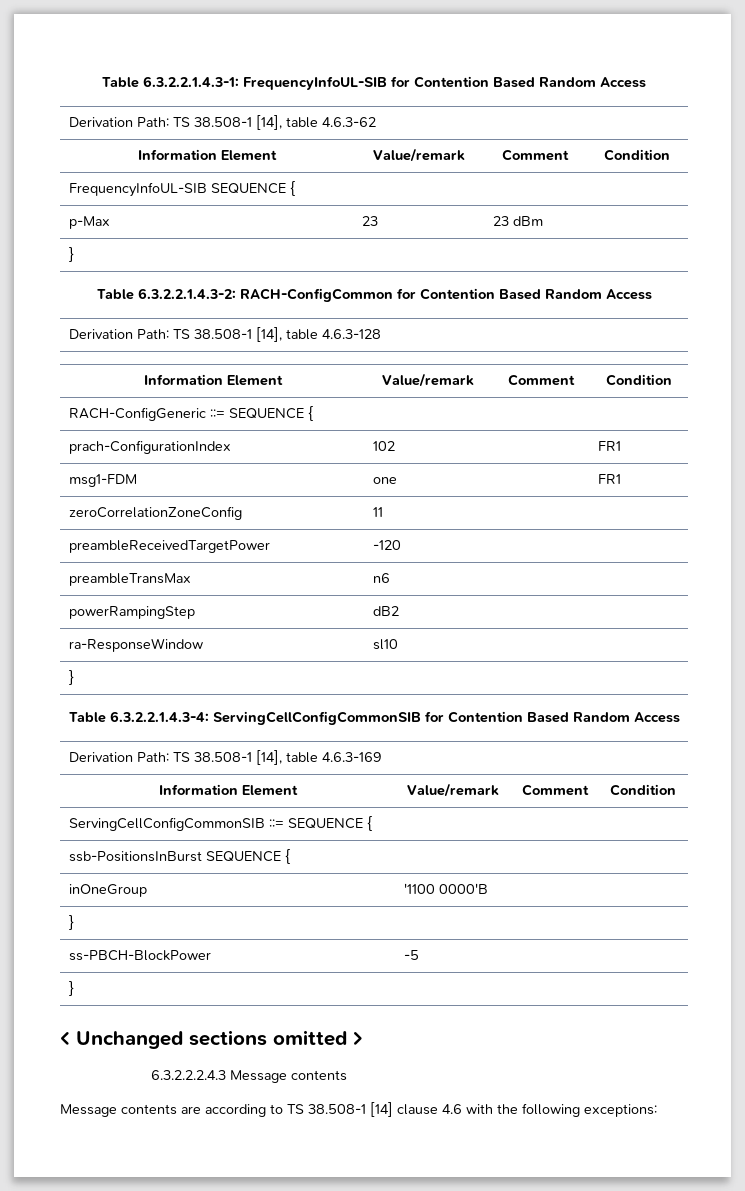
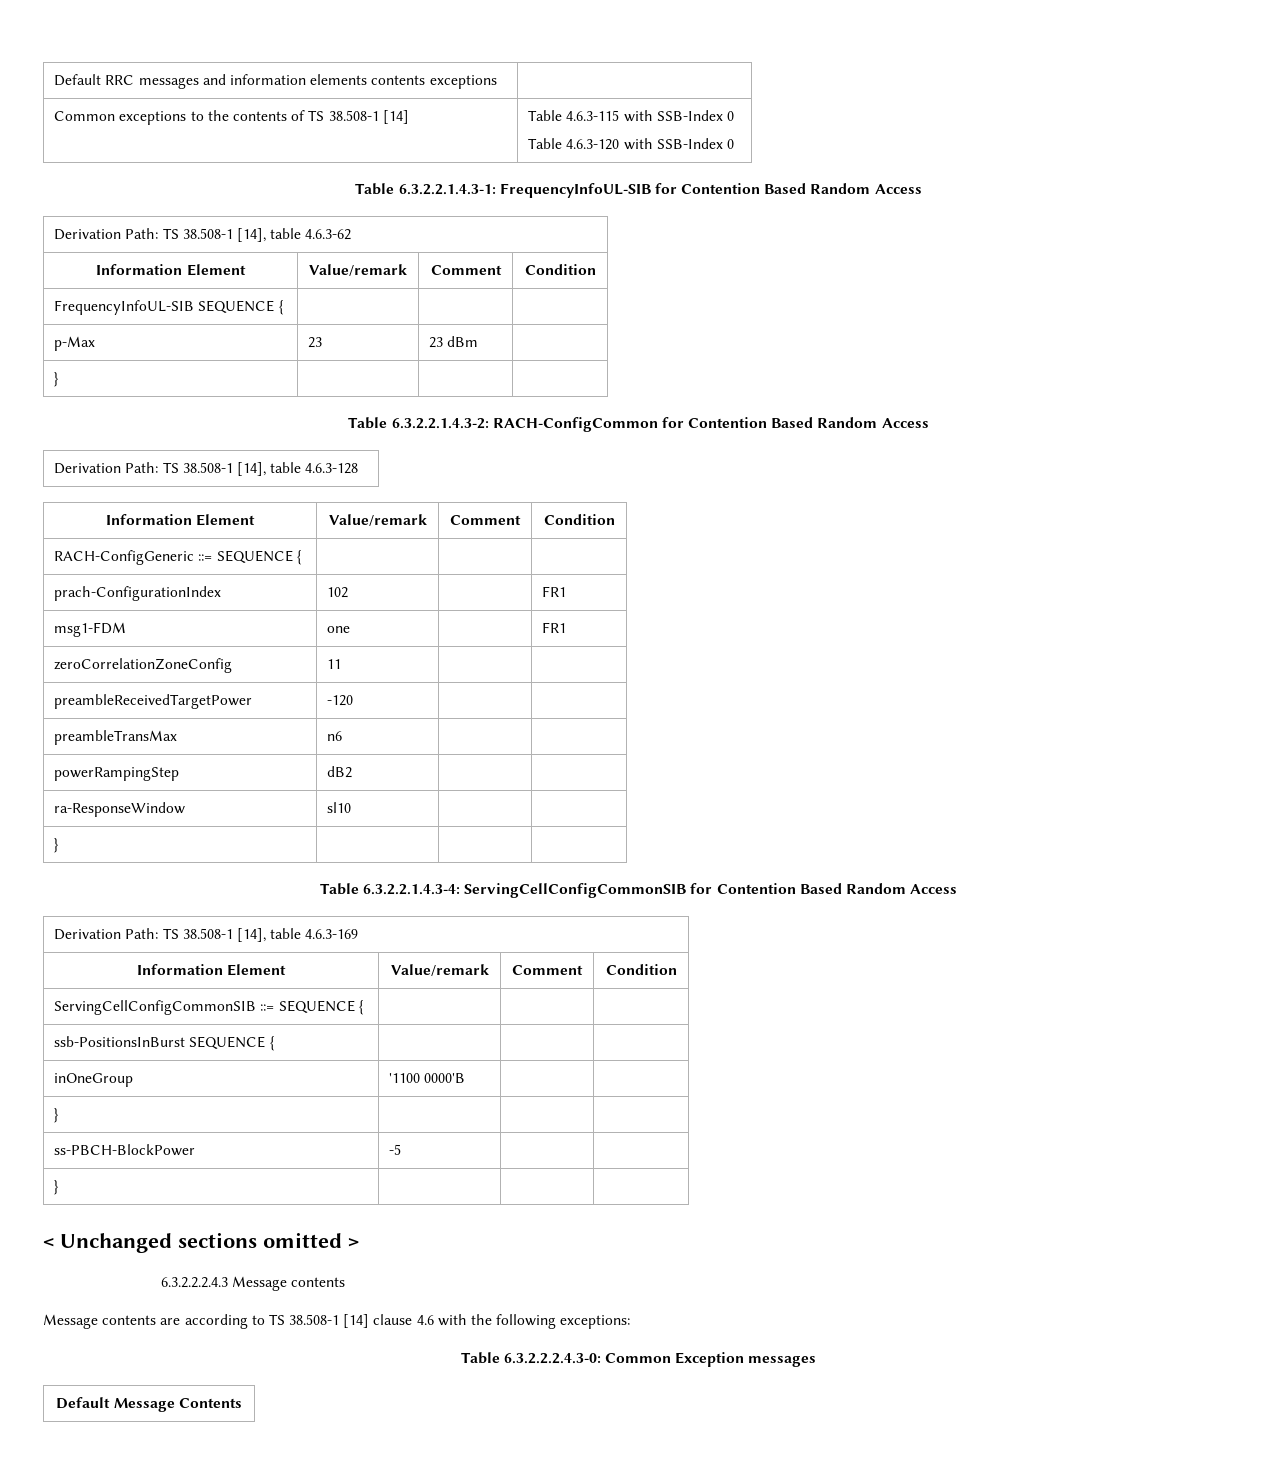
+ Default RRC messages and information elements contents exceptions |
+ Common exceptions to the contents of TS 38.508-1 [14] | Table 4.6.3-115 with SSB-Index 0
+ Table 4.6.3-120 with SSB-Index 0
+ Table 6.3.2.2.2.4.3-0: Common Exception messages
+ Default Message Contents

